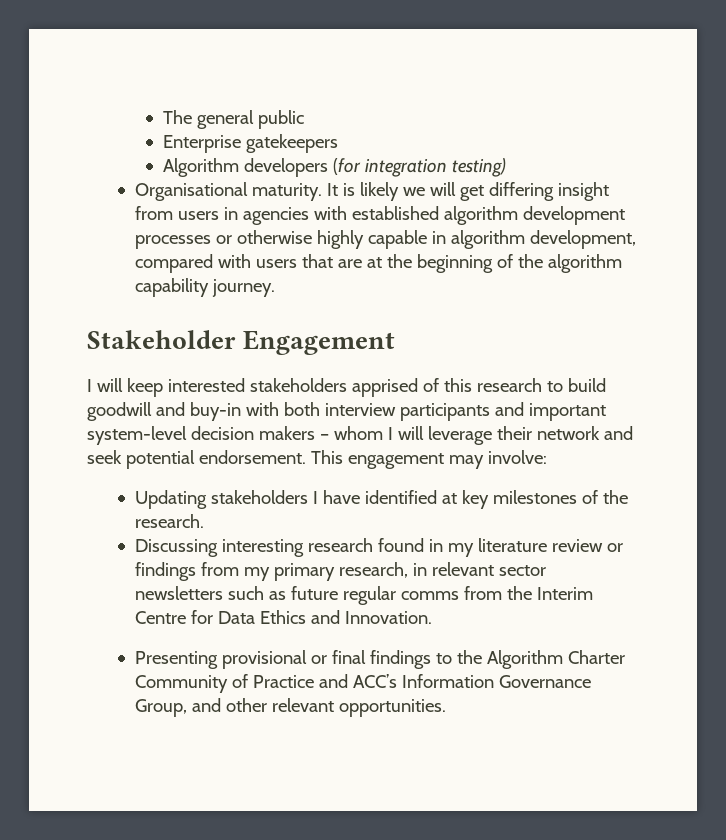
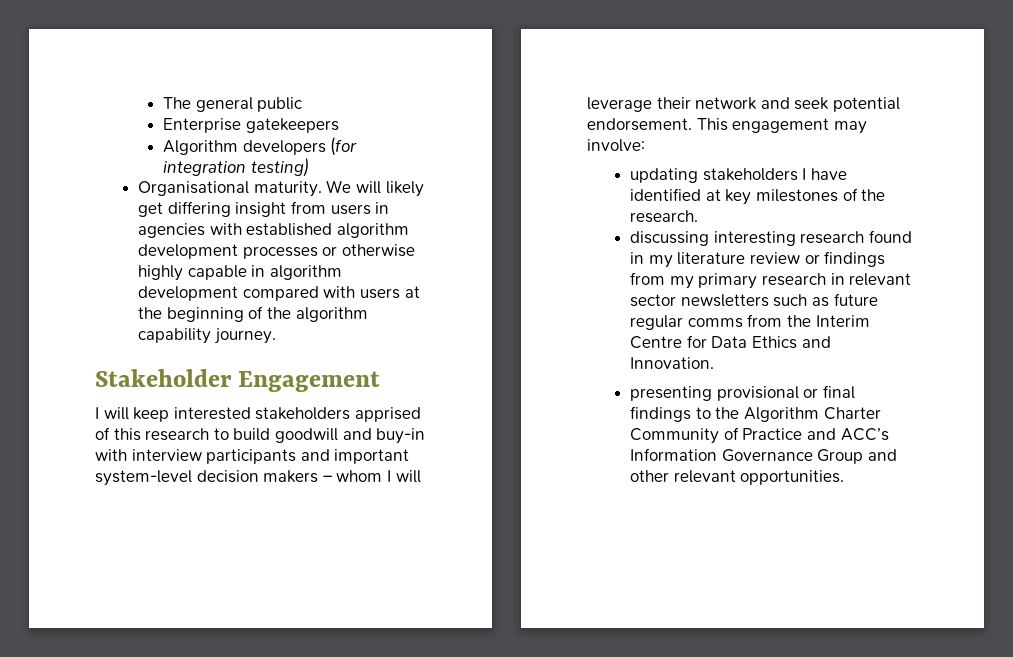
- It is likely we will get differing insight from users in agencies with established algorithm development processes or otherwise highly capable in algorithm development, compared with users that are at the beginning of the algorithm capability journey.
+ We will likely get differing insight from users in agencies with established algorithm development processes or otherwise highly capable in algorithm development compared with users at the beginning of the algorithm capability journey.
- I will keep interested stakeholders apprised of this research to build goodwill and buy-in with both interview participants and important system-level decision makers – whom I will leverage their network and seek potential endorsement.
+ I will keep interested stakeholders apprised of this research to build goodwill and buy-in with interview participants and important system-level decision makers – whom I will leverage their network and seek potential endorsement.
- Updating stakeholders I have identified at key milestones of the research.
+ updating stakeholders I have identified at key milestones of the research.
- Discussing interesting research found in my literature review or findings from my primary research, in relevant sector newsletters such as future regular comms from the Interim Centre for Data Ethics and Innovation.
+ discussing interesting research found in my literature review or findings from my primary research in relevant sector newsletters such as future regular comms from the Interim Centre for Data Ethics and Innovation.
- Presenting provisional or final findings to the Algorithm Charter Community of Practice and ACC’s Information Governance Group, and other relevant opportunities.
+ presenting provisional or final findings to the Algorithm Charter Community of Practice and ACC’s Information Governance Group and other relevant opportunities.

